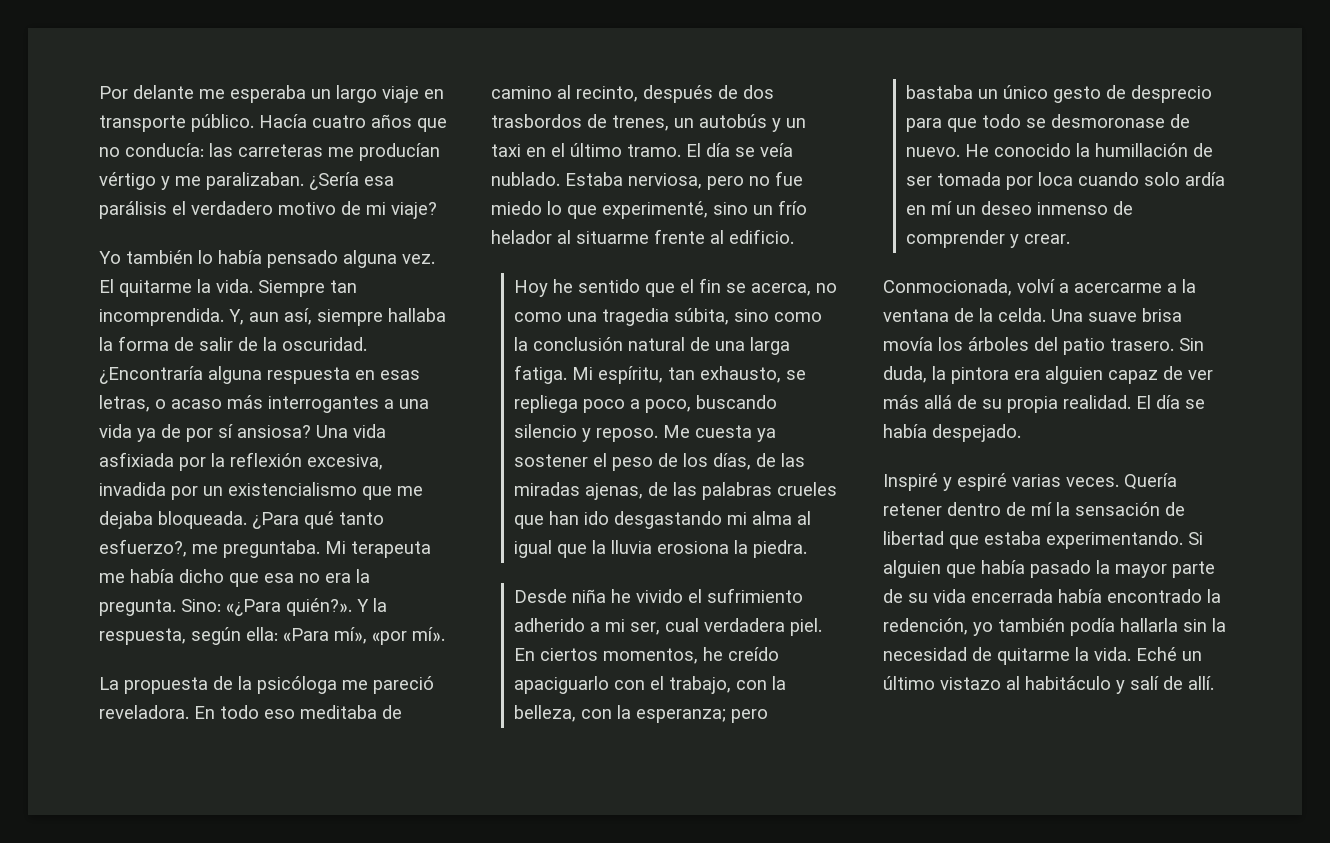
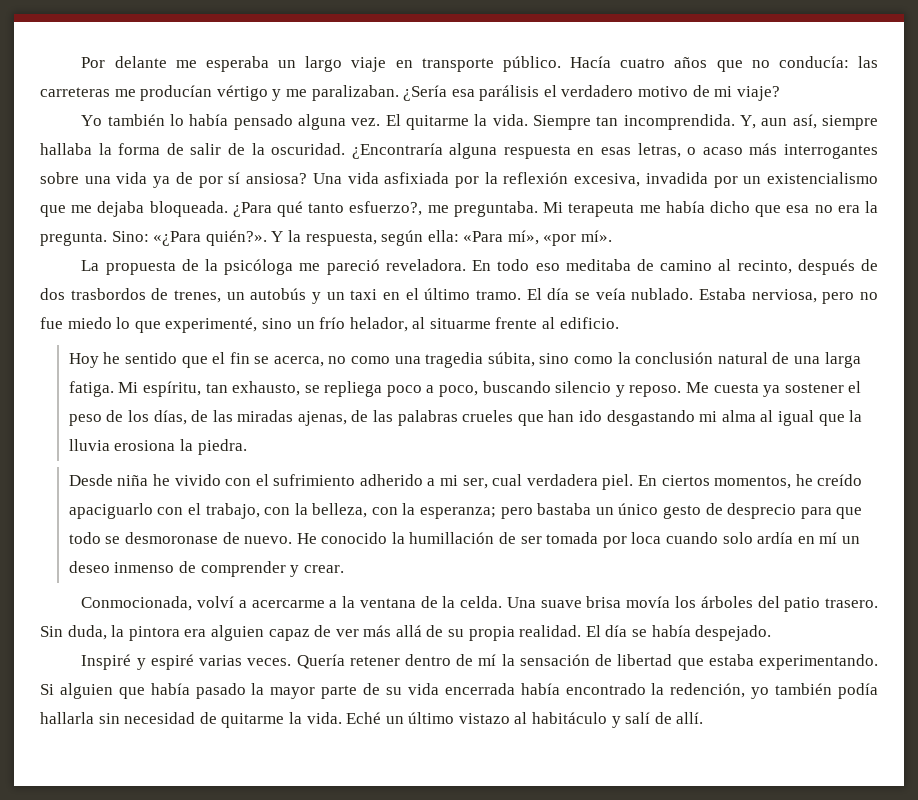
- ¿Encontraría alguna respuesta en esas letras, o acaso más interrogantes a una vida ya de por sí ansiosa?
+ ¿Encontraría alguna respuesta en esas letras, o acaso más interrogantes sobre una vida ya de por sí ansiosa?
- Estaba nerviosa, pero no fue miedo lo que experimenté, sino un frío helador al situarme frente al edificio.
+ Estaba nerviosa, pero no fue miedo lo que experimenté, sino un frío helador, al situarme frente al edificio.
- Desde niña he vivido el sufrimiento adherido a mi ser, cual verdadera piel.
+ Desde niña he vivido con el sufrimiento adherido a mi ser, cual verdadera piel.
- Si alguien que había pasado la mayor parte de su vida encerrada había encontrado la redención, yo también podía hallarla sin la necesidad de quitarme la vida.
+ Si alguien que había pasado la mayor parte de su vida encerrada había encontrado la redención, yo también podía hallarla sin necesidad de quitarme la vida.

